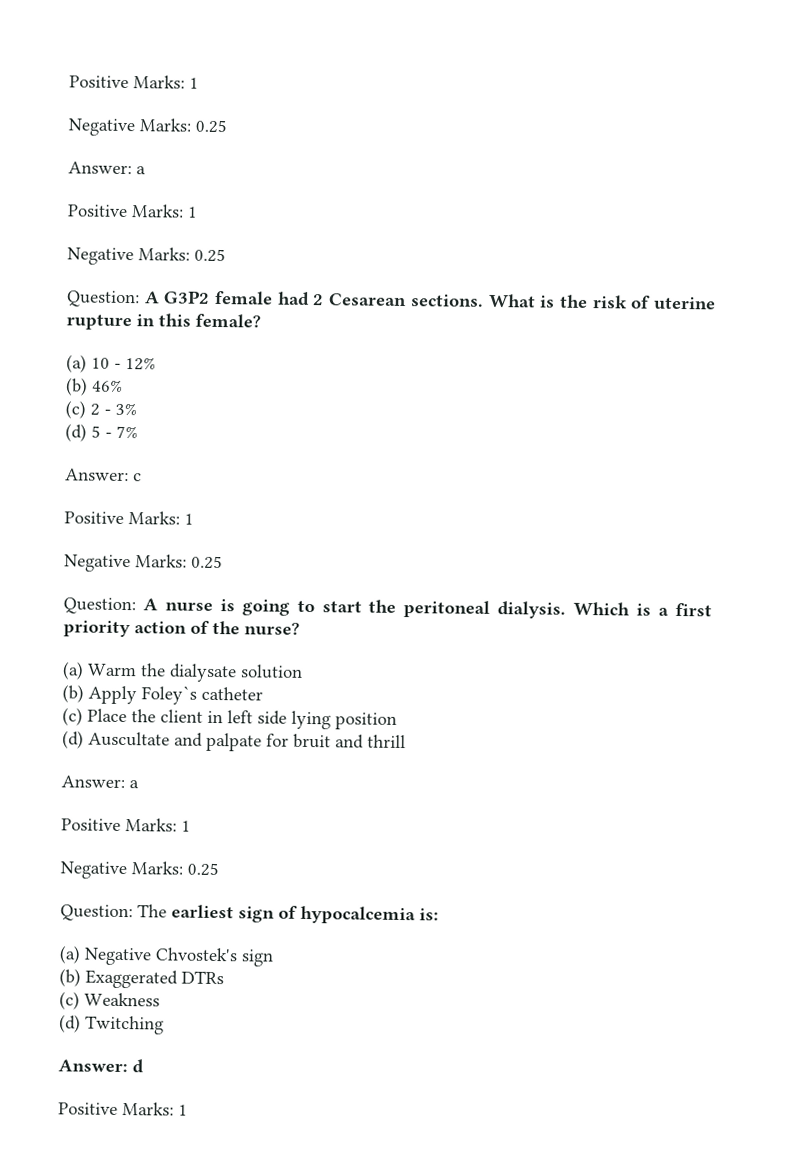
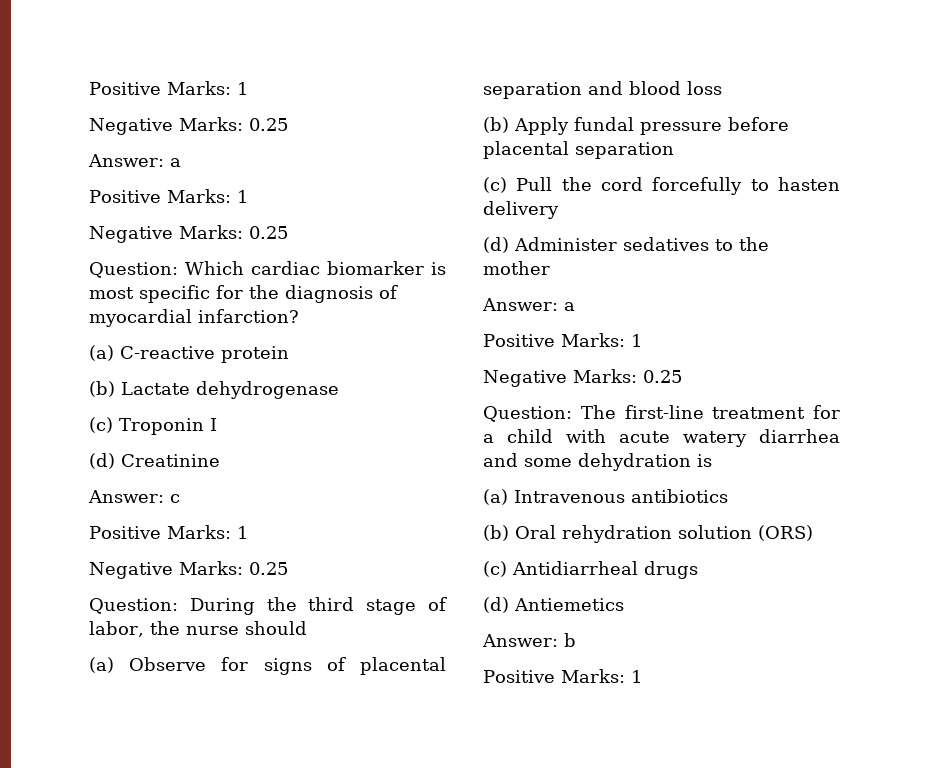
- Question: A G3P2 female had 2 Cesarean sections. What is the risk of uterine rupture in this female?
- (a) 10 - 12%
- (b) 46%
- (c) 2 - 3%
- (d) 5 - 7%
+ Question: Which cardiac biomarker is most specific for the diagnosis of myocardial infarction?
+ (a) C-reactive protein
+ (b) Lactate dehydrogenase
+ (c) Troponin I
+ (d) Creatinine
- Question: A nurse is going to start the peritoneal dialysis. Which is a first priority action of the nurse?
- (a) Warm the dialysate solution
- (b) Apply Foley`s catheter
- (c) Place the client in left side lying position
- (d) Auscultate and palpate for bruit and thrill
+ Question: During the third stage of labor, the nurse should
+ (a) Observe for signs of placental separation and blood loss
+ (b) Apply fundal pressure before placental separation
+ (c) Pull the cord forcefully to hasten delivery
+ (d) Administer sedatives to the mother
- Question: The earliest sign of hypocalcemia is:
- (a) Negative Chvostek's sign
- (b) Exaggerated DTRs
- (c) Weakness
- (d) Twitching
- Answer: d
+ Question: The first-line treatment for a child with acute watery diarrhea and some dehydration is
+ (a) Intravenous antibiotics
+ (b) Oral rehydration solution (ORS)
+ (c) Antidiarrheal drugs
+ (d) Antiemetics
+ Answer: b

